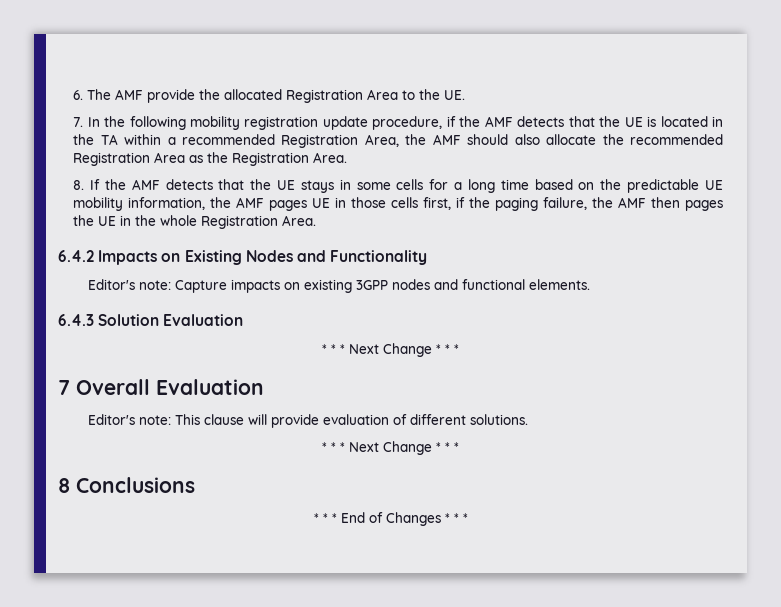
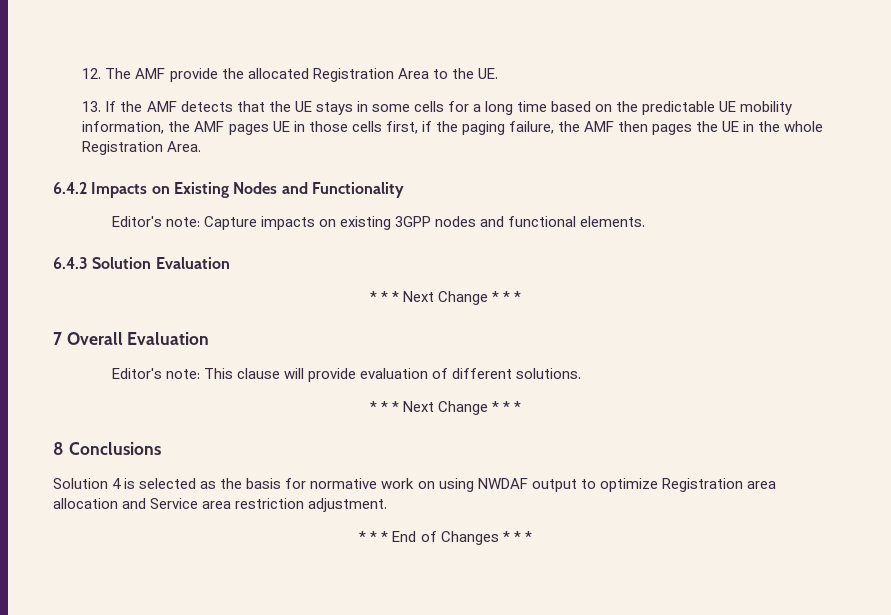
- 6. The AMF provide the allocated Registration Area to the UE.
+ 12. The AMF provide the allocated Registration Area to the UE.
- 7. In the following mobility registration update procedure, if the AMF detects that the UE is located in the TA within a recommended Registration Area, the AMF should also allocate the recommended Registration Area as the Registration Area.
- 8. If the AMF detects that the UE stays in some cells for a long time based on the predictable UE mobility information, the AMF pages UE in those cells first, if the paging failure, the AMF then pages the UE in the whole Registration Area.
+ 13. If the AMF detects that the UE stays in some cells for a long time based on the predictable UE mobility information, the AMF pages UE in those cells first, if the paging failure, the AMF then pages the UE in the whole Registration Area.
+ Solution 4 is selected as the basis for normative work on using NWDAF output to optimize Registration area allocation and Service area restriction adjustment.

